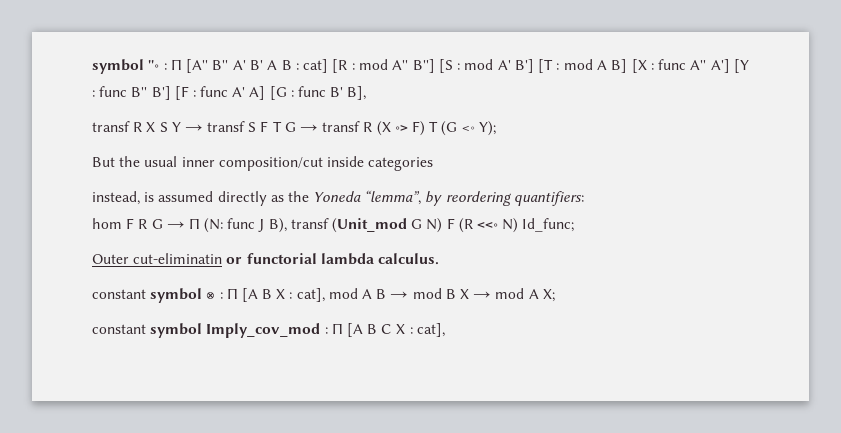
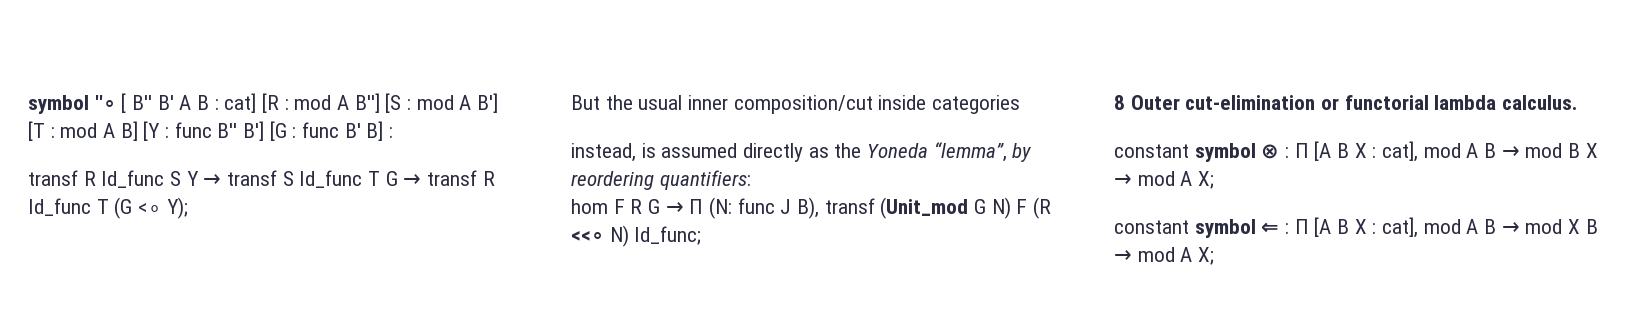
- symbol ''∘ : Π [A'' B'' A' B' A B : cat] [R : mod A'' B''] [S : mod A' B'] [T : mod A B] [X : func A'' A'] [Y : func B'' B'] [F : func A' A] [G : func B' B],
- transf R X S Y → transf S F T G → transf R (X ∘> F) T (G <∘ Y);
+ symbol ''∘ [ B'' B' A B : cat] [R : mod A B''] [S : mod A B'] [T : mod A B] [Y : func B'' B'] [G : func B' B] :
+ transf R Id_func S Y → transf S Id_func T G → transf R Id_func T (G <∘ Y);
- Outer cut-eliminatin or functorial lambda calculus.
+ 8 Outer cut-elimination or functorial lambda calculus.
- constant symbol Imply_cov_mod : Π [A B C X : cat],
+ constant symbol ⇐ : Π [A B X : cat], mod A B → mod X B → mod A X;

